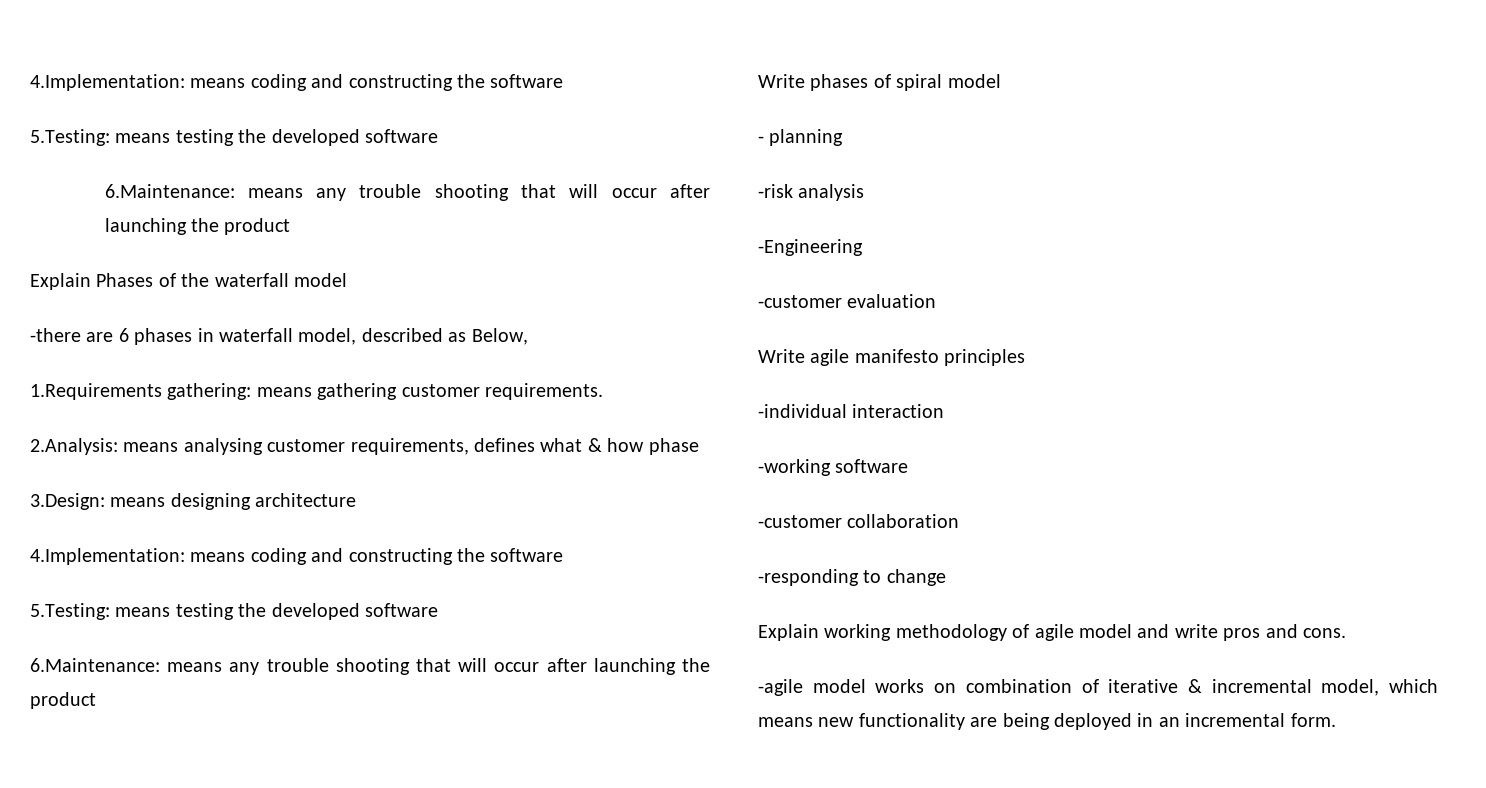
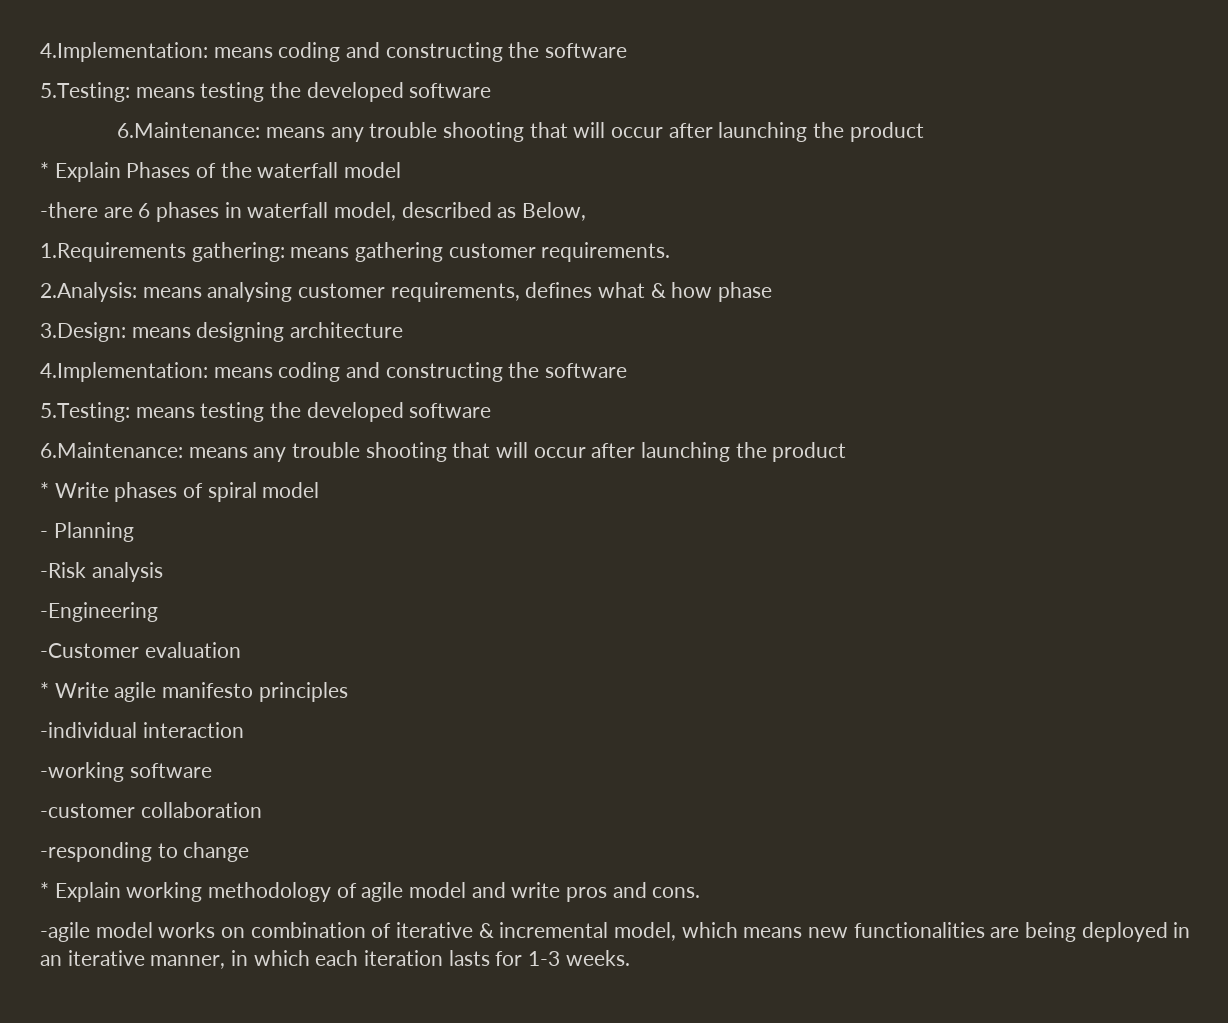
- Explain Phases of the waterfall model
+ * Explain Phases of the waterfall model
- Write phases of spiral model
+ * Write phases of spiral model
- - planning
- -risk analysis
+ - Planning
+ -Risk analysis
- -customer evaluation
+ -Customer evaluation
- Write agile manifesto principles
+ * Write agile manifesto principles
- Explain working methodology of agile model and write pros and cons.
+ * Explain working methodology of agile model and write pros and cons.
- -agile model works on combination of iterative & incremental model, which means new functionality are being deployed in an incremental form.
+ -agile model works on combination of iterative & incremental model, which means new functionalities are being deployed in an iterative manner, in which each iteration lasts for 1-3 weeks.

